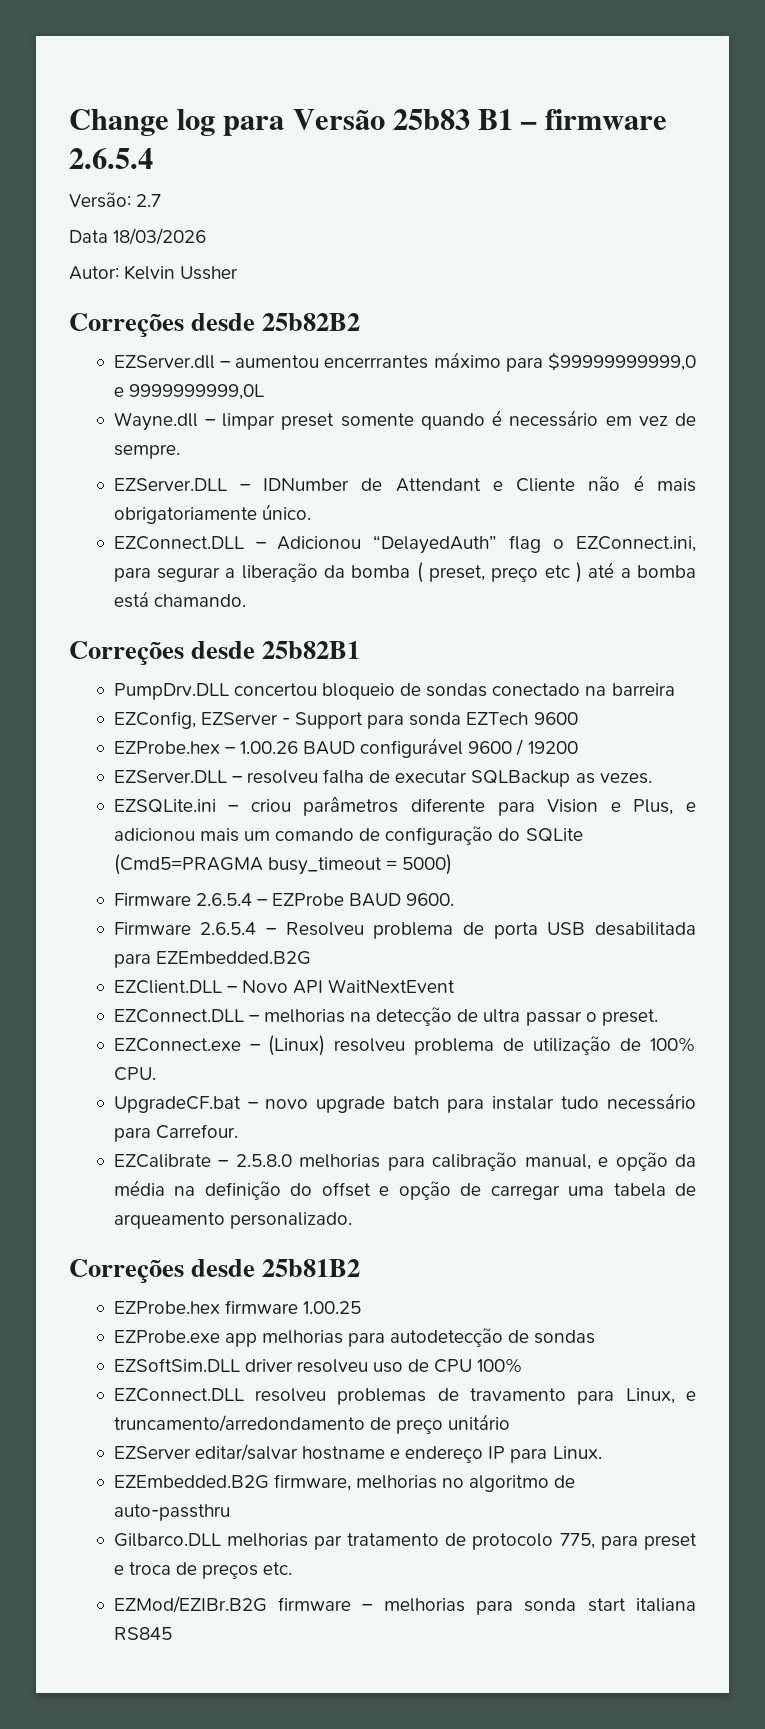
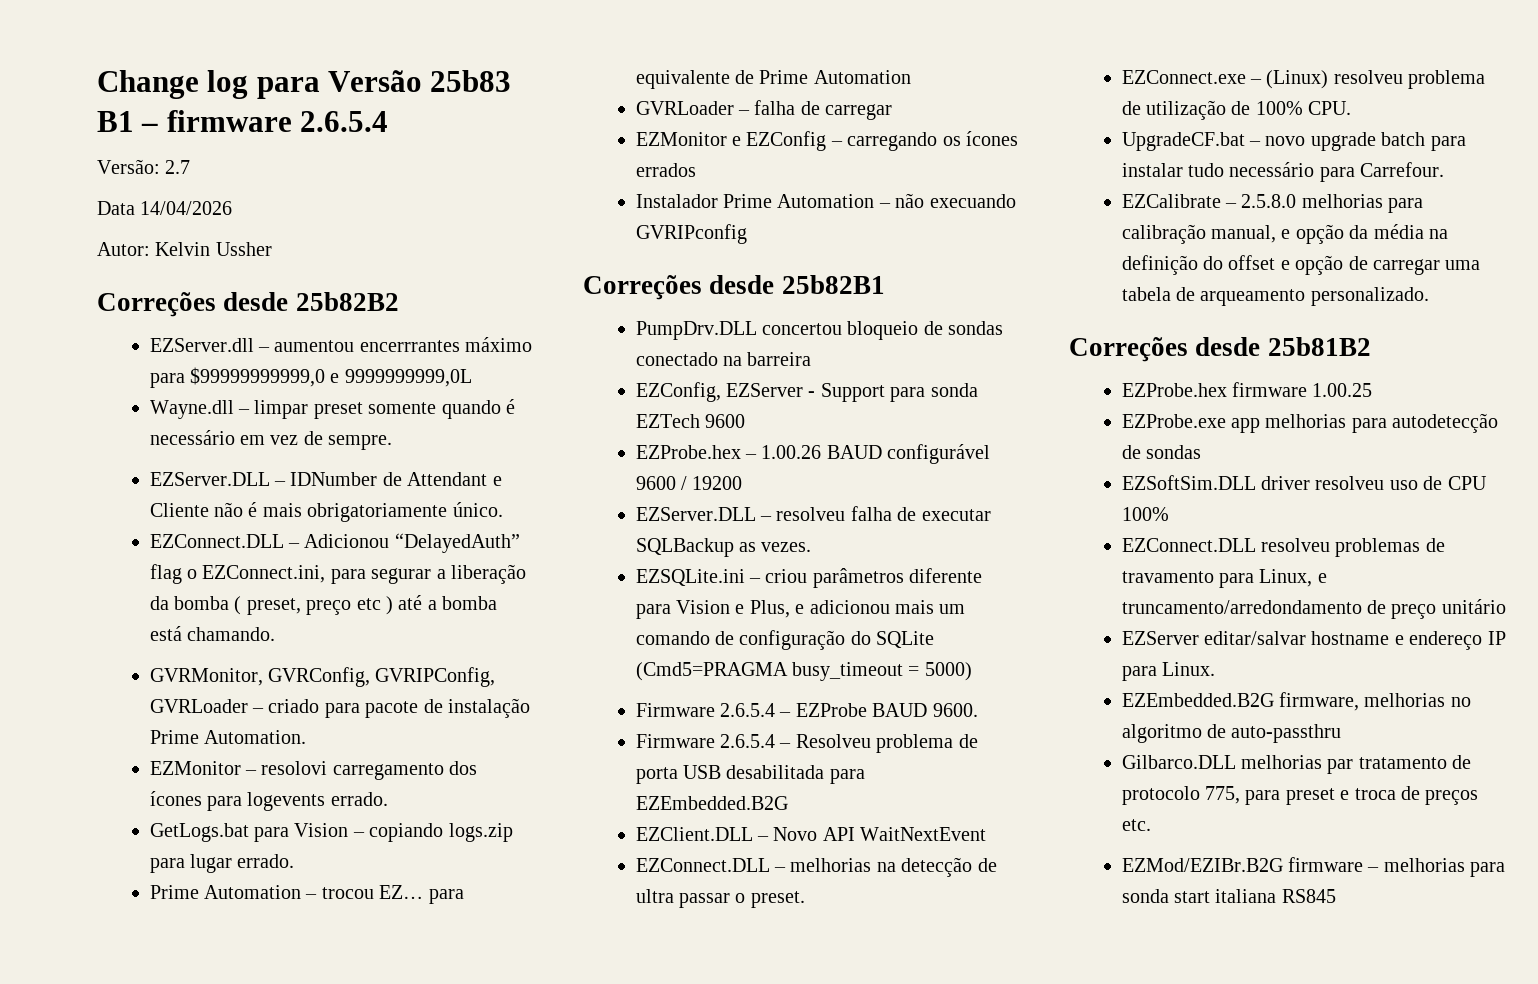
- Data 18/03/2026
+ Data 14/04/2026
+ GVRMonitor, GVRConfig, GVRIPConfig, GVRLoader – criado para pacote de instalação Prime Automation.
+ EZMonitor – resolovi carregamento dos ícones para logevents errado.
+ GetLogs.bat para Vision – copiando logs.zip para lugar errado.
+ Prime Automation – trocou EZ… para equivalente de Prime Automation
+ GVRLoader – falha de carregar
+ EZMonitor e EZConfig – carregando os ícones errados
+ Instalador Prime Automation – não execuando GVRIPconfig

